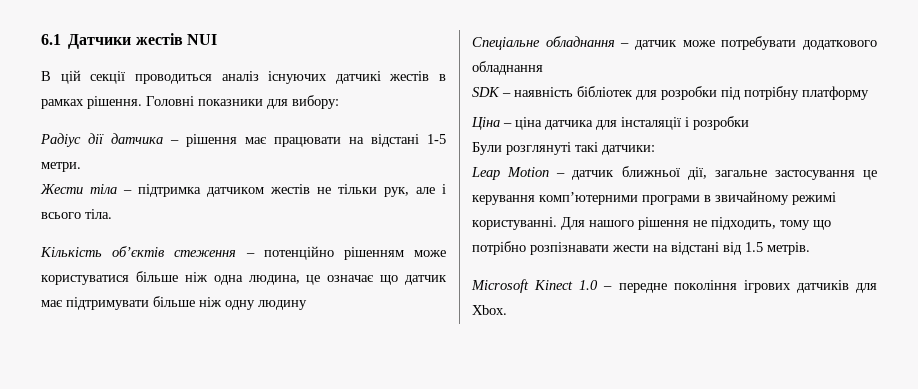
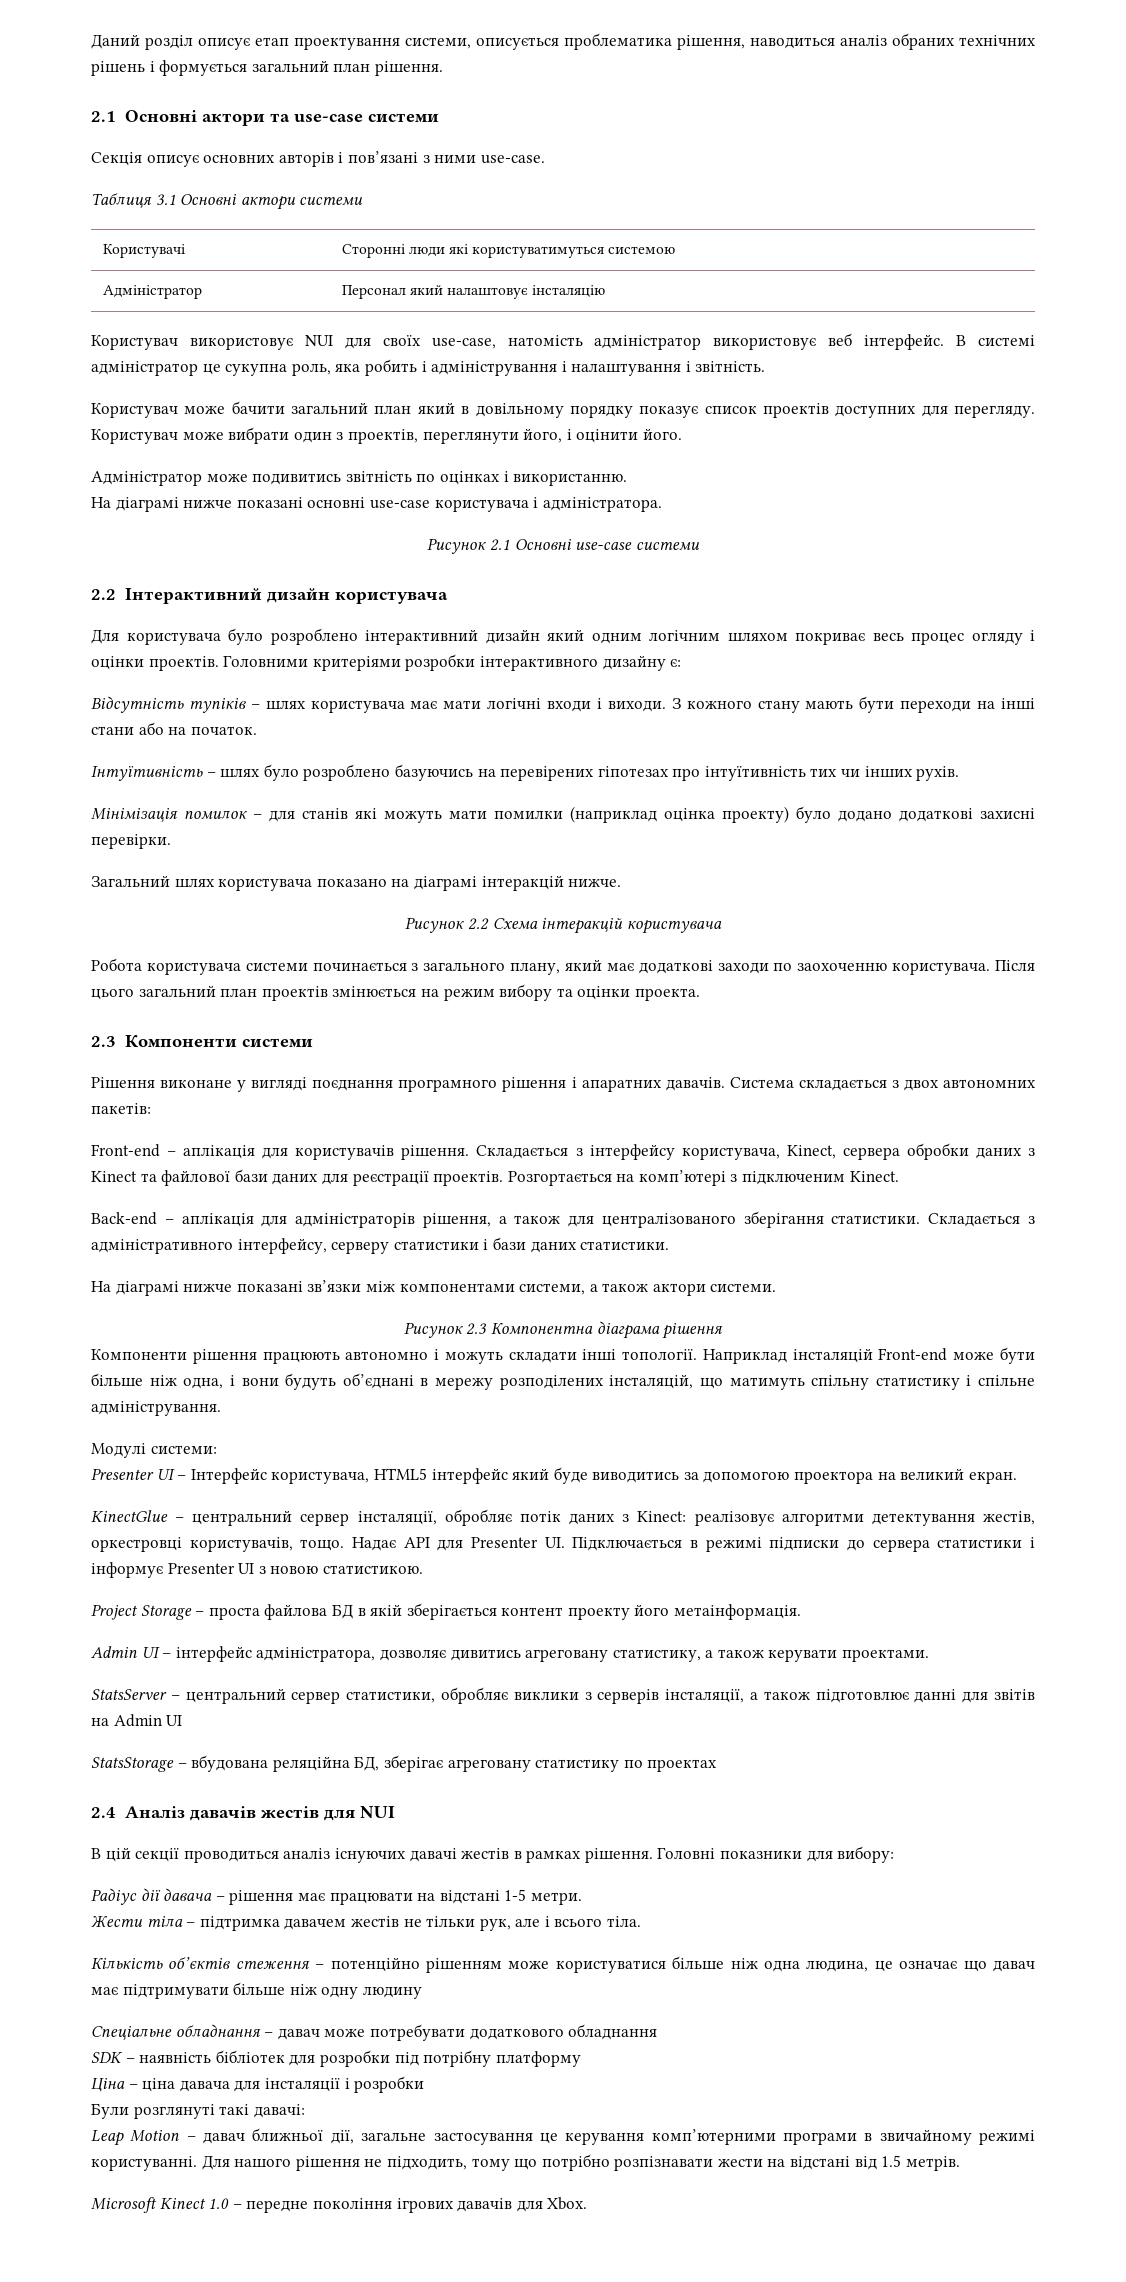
- 6.1 Датчики жестів NUI
+ Даний розділ описує етап проектування системи, описується проблематика рішення, наводиться аналіз обраних технічних рішень і формується загальний план рішення.
+ 2.1 Основні актори та use-case системи
+ Секція описує основних авторів і пов’язані з ними use-case.
+ Таблиця 3.1 Основні актори системи
+ Користувачі | Сторонні люди які користуватимуться системою
+ Адміністратор | Персонал який налаштовує інсталяцію
+ Користувач використовує NUI для своїх use-case, натомість адміністратор використовує веб інтерфейс. В системі адміністратор це сукупна роль, яка робить і адміністрування і налаштування і звітність.
+ Користувач може бачити загальний план який в довільному порядку показує список проектів доступних для перегляду. Користувач може вибрати один з проектів, переглянути його, і оцінити його.
+ Адміністратор може подивитись звітність по оцінках і використанню.
+ На діаграмі нижче показані основні use-case користувача і адміністратора.
+ Рисунок 2.1 Основні use-case системи
+ 2.2 Інтерактивний дизайн користувача
+ Для користувача було розроблено інтерактивний дизайн який одним логічним шляхом покриває весь процес огляду і оцінки проектів. Головними критеріями розробки інтерактивного дизайну є:
+ Відсутність тупіків – шлях користувача має мати логічні входи і виходи. З кожного стану мають бути переходи на інші стани або на початок.
+ Інтуїтивність – шлях було розроблено базуючись на перевірених гіпотезах про інтуїтивність тих чи інших рухів.
+ Мінімізація помилок – для станів які можуть мати помилки (наприклад оцінка проекту) було додано додаткові захисні перевірки.
+ Загальний шлях користувача показано на діаграмі інтеракцій нижче.
+ Рисунок 2.2 Схема інтеракцій користувача
+ Робота користувача системи починається з загального плану, який має додаткові заходи по заохоченню користувача. Після цього загальний план проектів змінюється на режим вибору та оцінки проекта.
+ 2.3 Компоненти системи
+ Рішення виконане у вигляді поєднання програмного рішення і апаратних давачів. Система складається з двох автономних пакетів:
+ Front-end – аплікація для користувачів рішення. Складається з інтерфейсу користувача, Kinect, сервера обробки даних з Kinect та файлової бази даних для реєстрації проектів. Розгортається на комп’ютері з підключеним Kinect.
+ Back-end – аплікація для адміністраторів рішення, а також для централізованого зберігання статистики. Складається з адміністративного інтерфейсу, серверу статистики і бази даних статистики.
+ На діаграмі нижче показані зв’язки між компонентами системи, а також актори системи.
+ Рисунок 2.3 Компонентна діаграма рішення
+ Компоненти рішення працюють автономно і можуть складати інші топології. Наприклад інсталяцій Front-end може бути більше ніж одна, і вони будуть об’єднані в мережу розподілених інсталяцій, що матимуть спільну статистику і спільне адміністрування.
+ Модулі системи:
+ Presenter UI – Інтерфейс користувача, HTML5 інтерфейс який буде виводитись за допомогою проектора на великий екран.
+ KinectGlue – центральний сервер інсталяції, обробляє потік даних з Kinect: реалізовує алгоритми детектування жестів, оркестровці користувачів, тощо. Надає API для Presenter UI. Підключається в режимі підписки до сервера статистики і інформує Presenter UI з новою статистикою.
+ Project Storage – проста файлова БД в якій зберігається контент проекту його метаінформація.
+ Admin UI – інтерфейс адміністратора, дозволяє дивитись агреговану статистику, а також керувати проектами.
+ StatsServer – центральний сервер статистики, обробляє виклики з серверів інсталяції, а також підготовлює данні для звітів на Admin UI
+ StatsStorage – вбудована реляційна БД, зберігає агреговану статистику по проектах
+ 2.4 Аналіз давачів жестів для NUI
- В цій секції проводиться аналіз існуючих датчикі жестів в рамках рішення.
+ В цій секції проводиться аналіз існуючих давачі жестів в рамках рішення.
- Радіус дії датчика – рішення має працювати на відстані 1-5 метри.
+ Радіус дії давача – рішення має працювати на відстані 1-5 метри.
- Жести тіла – підтримка датчиком жестів не тільки рук, але і всього тіла.
+ Жести тіла – підтримка давачем жестів не тільки рук, але і всього тіла.
- Кількість об’єктів стеження – потенційно рішенням може користуватися більше ніж одна людина, це означає що датчик має підтримувати більше ніж одну людину
+ Кількість об’єктів стеження – потенційно рішенням може користуватися більше ніж одна людина, це означає що давач має підтримувати більше ніж одну людину
- Спеціальне обладнання – датчик може потребувати додаткового обладнання
+ Спеціальне обладнання – давач може потребувати додаткового обладнання
- Ціна – ціна датчика для інсталяції і розробки
+ Ціна – ціна давача для інсталяції і розробки
- Були розглянуті такі датчики:
+ Були розглянуті такі давачі:
- Leap Motion – датчик ближньої дії, загальне застосування це керування комп’ютерними програми в звичайному режимі користуванні.
+ Leap Motion – давач ближньої дії, загальне застосування це керування комп’ютерними програми в звичайному режимі користуванні.
- Microsoft Kinect 1.0 – передне покоління ігрових датчиків для Xbox.
+ Microsoft Kinect 1.0 – передне покоління ігрових давачів для Xbox.

